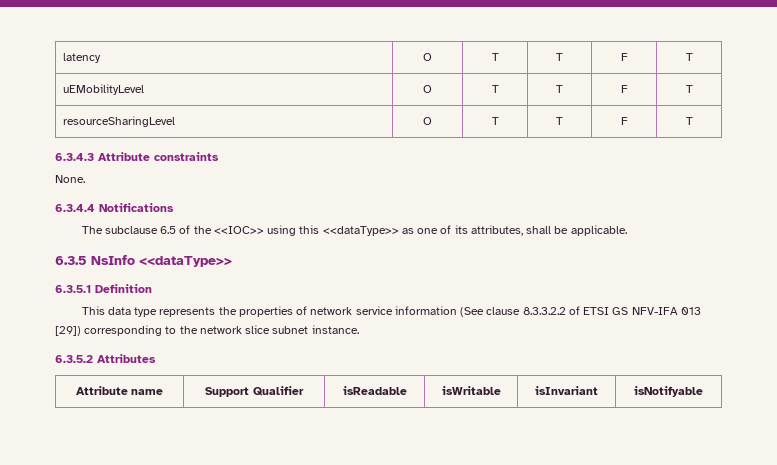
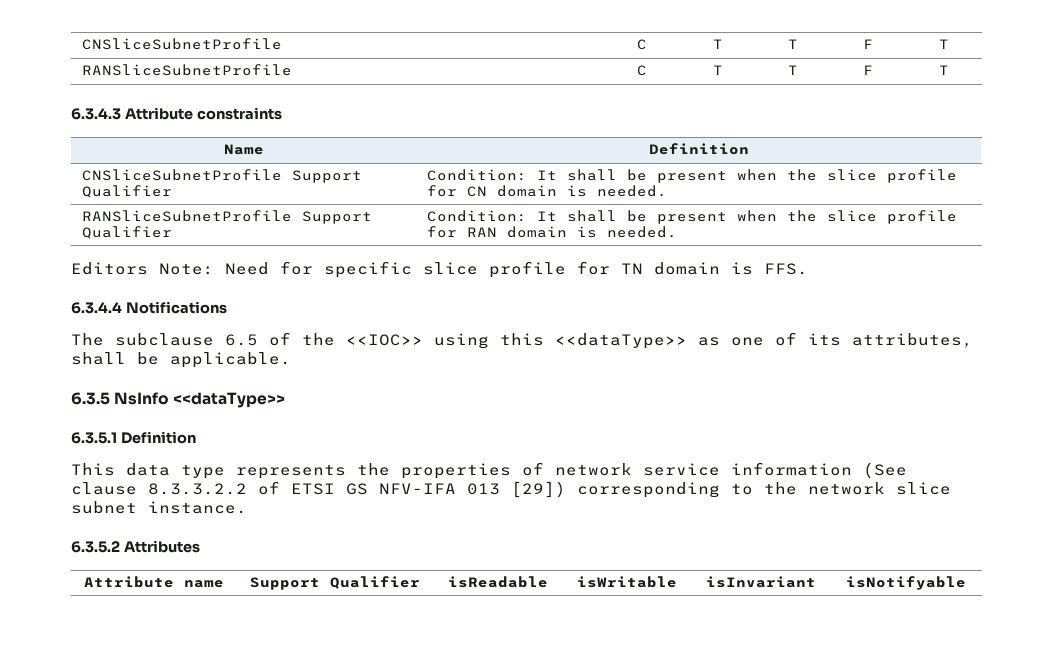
- latency | O | T | T | F | T
- uEMobilityLevel | O | T | T | F | T
- resourceSharingLevel | O | T | T | F | T
+ CNSliceSubnetProfile | C | T | T | F | T
+ RANSliceSubnetProfile | C | T | T | F | T
- None.
+ Name | Definition
+ CNSliceSubnetProfile Support Qualifier | Condition: It shall be present when the slice profile for CN domain is needed.
+ RANSliceSubnetProfile Support Qualifier | Condition: It shall be present when the slice profile for RAN domain is needed.
+ Editors Note: Need for specific slice profile for TN domain is FFS.

